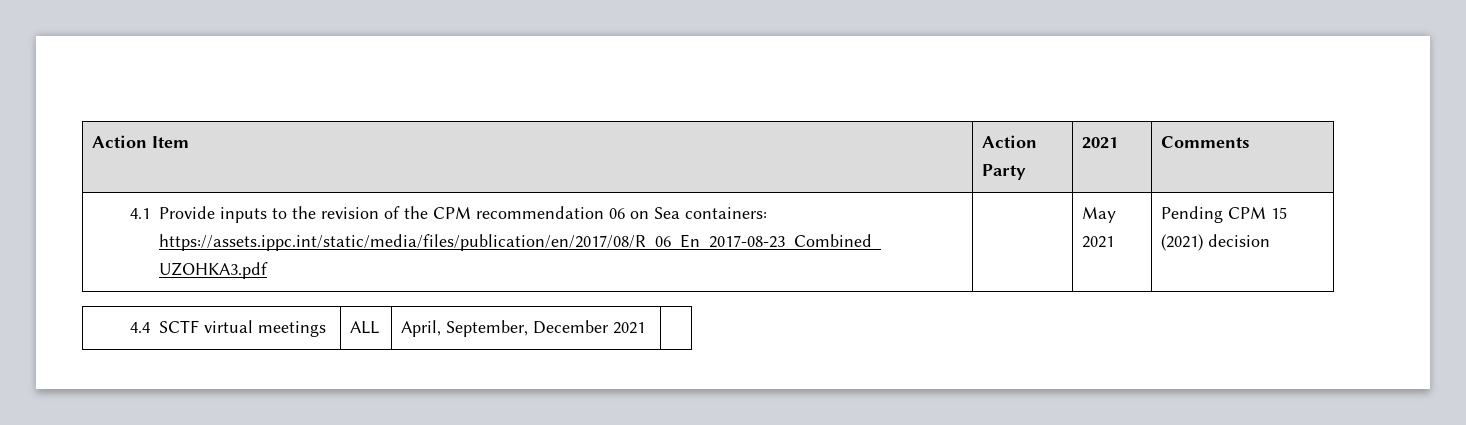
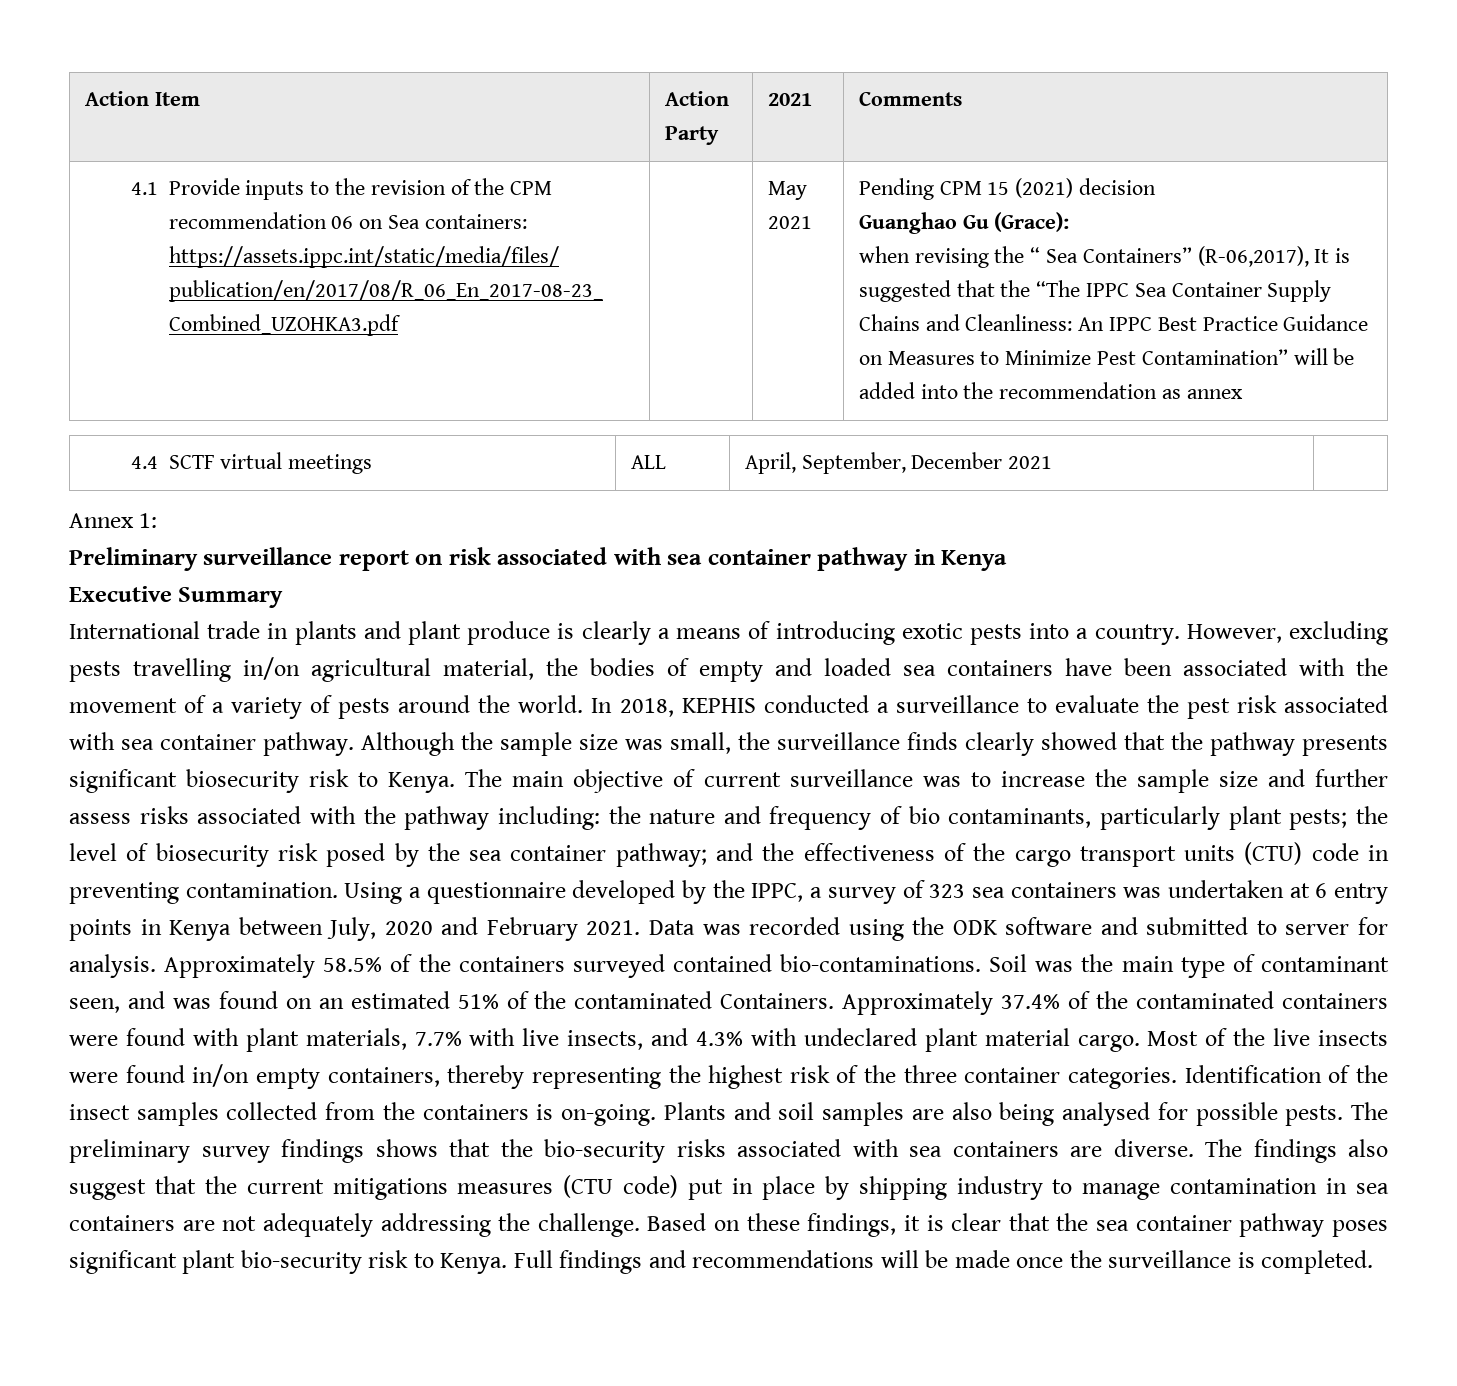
+ Guanghao Gu (Grace):
+ when revising the “ Sea Containers” (R-06,2017), It is suggested that the “The IPPC Sea Container Supply Chains and Cleanliness: An IPPC Best Practice Guidance on Measures to Minimize Pest Contamination” will be added into the recommendation as annex
+ Annex 1:
+ Preliminary surveillance report on risk associated with sea container pathway in Kenya
+ Executive Summary
+ International trade in plants and plant produce is clearly a means of introducing exotic pests into a country. However, excluding pests travelling in/on agricultural material, the bodies of empty and loaded sea containers have been associated with the movement of a variety of pests around the world. In 2018, KEPHIS conducted a surveillance to evaluate the pest risk associated with sea container pathway. Although the sample size was small, the surveillance finds clearly showed that the pathway presents significant biosecurity risk to Kenya. The main objective of current surveillance was to increase the sample size and further assess risks associated with the pathway including: the nature and frequency of bio contaminants, particularly plant pests; the level of biosecurity risk posed by the sea container pathway; and the effectiveness of the cargo transport units (CTU) code in preventing contamination. Using a questionnaire developed by the IPPC, a survey of 323 sea containers was undertaken at 6 entry points in Kenya between July, 2020 and February 2021. Data was recorded using the ODK software and submitted to server for analysis. Approximately 58.5% of the containers surveyed contained bio-contaminations. Soil was the main type of contaminant seen, and was found on an estimated 51% of the contaminated Containers. Approximately 37.4% of the contaminated containers were found with plant materials, 7.7% with live insects, and 4.3% with undeclared plant material cargo. Most of the live insects were found in/on empty containers, thereby representing the highest risk of the three container categories. Identification of the insect samples collected from the containers is on-going. Plants and soil samples are also being analysed for possible pests. The preliminary survey findings shows that the bio-security risks associated with sea containers are diverse. The findings also suggest that the current mitigations measures (CTU code) put in place by shipping industry to manage contamination in sea containers are not adequately addressing the challenge. Based on these findings, it is clear that the sea container pathway poses significant plant bio-security risk to Kenya. Full findings and recommendations will be made once the surveillance is completed.

